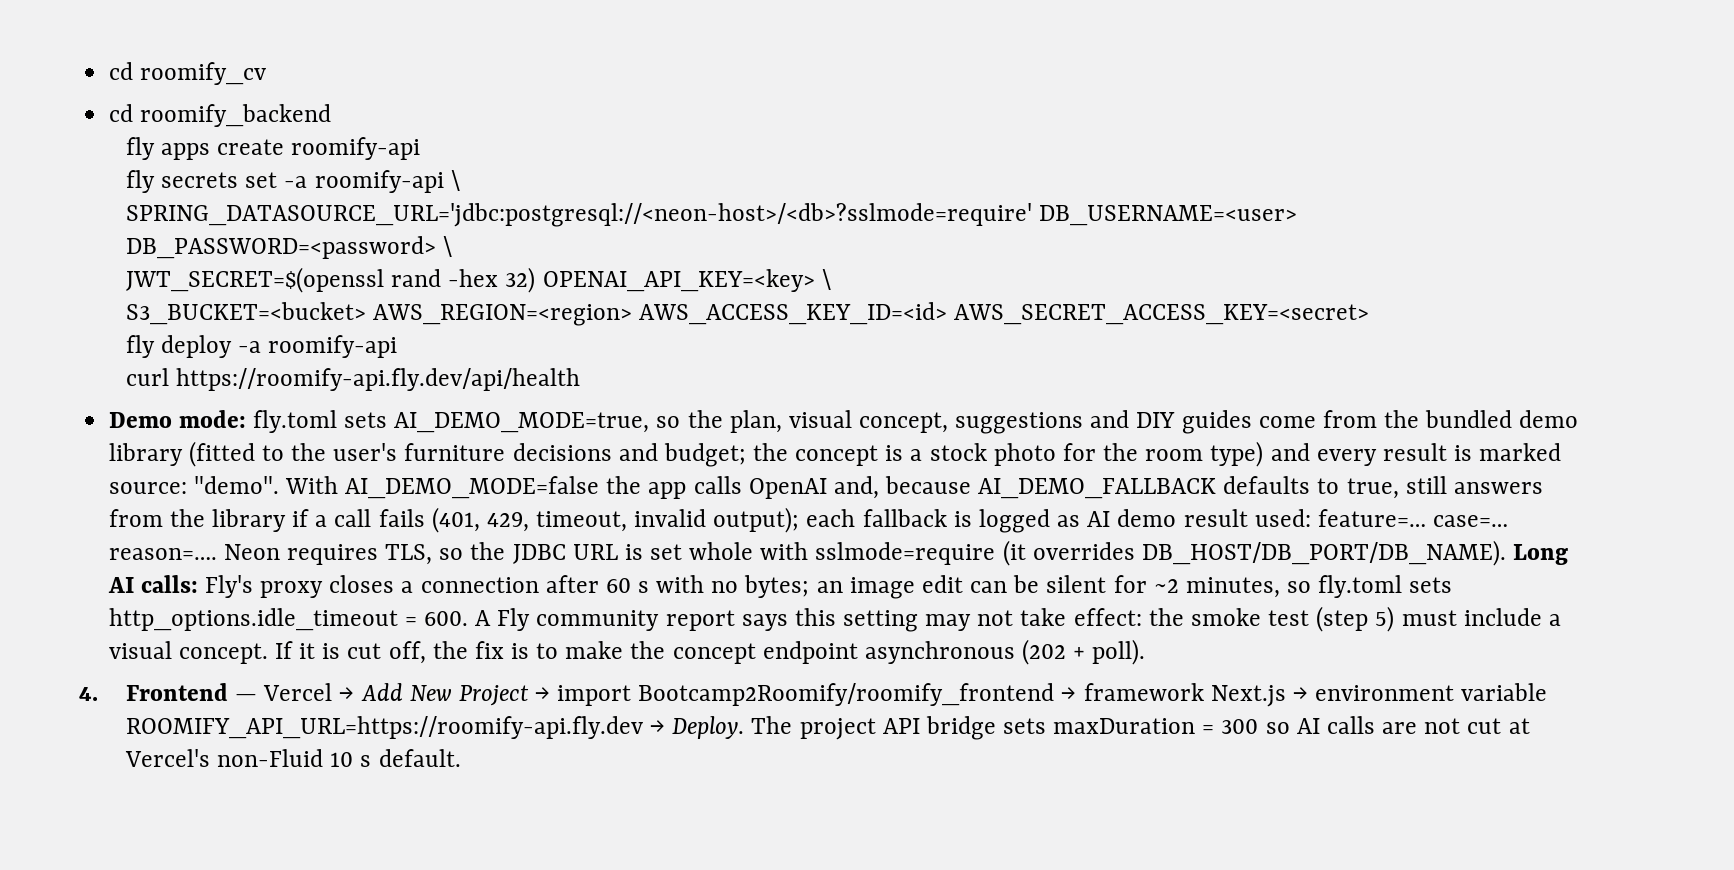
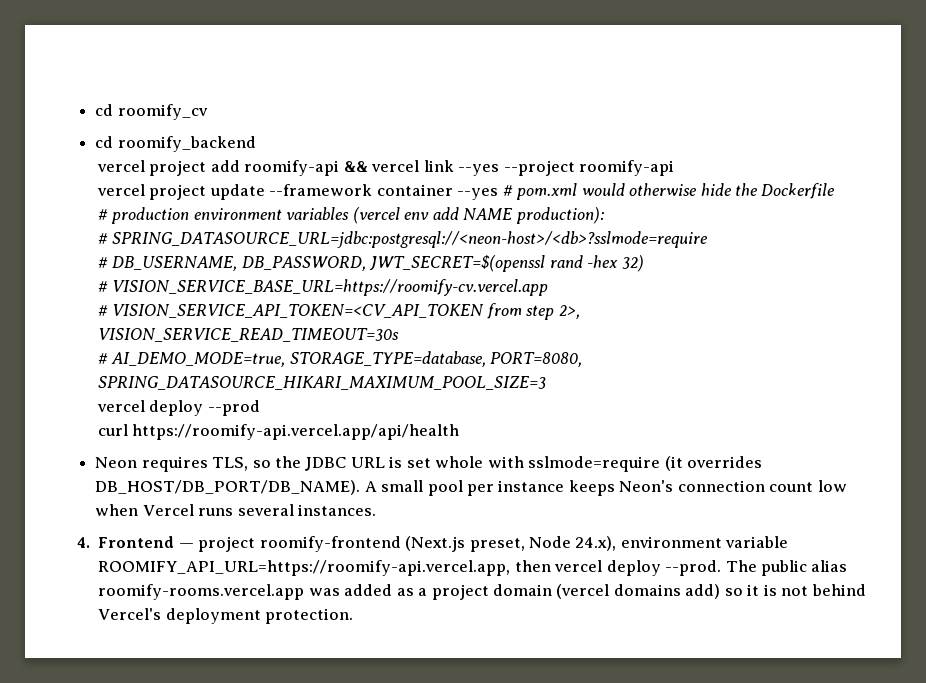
- fly apps create roomify-api
- fly secrets set -a roomify-api \
- SPRING_DATASOURCE_URL='jdbc:postgresql://<neon-host>/<db>?sslmode=require' DB_USERNAME=<user> DB_PASSWORD=<password> \
- JWT_SECRET=$(openssl rand -hex 32) OPENAI_API_KEY=<key> \
- S3_BUCKET=<bucket> AWS_REGION=<region> AWS_ACCESS_KEY_ID=<id> AWS_SECRET_ACCESS_KEY=<secret>
- fly deploy -a roomify-api
- curl https://roomify-api.fly.dev/api/health
- Demo mode: fly.toml sets AI_DEMO_MODE=true, so the plan, visual concept, suggestions and DIY guides come from the bundled demo library (fitted to the user's furniture decisions and budget; the concept is a stock photo for the room type) and every result is marked source: "demo". With AI_DEMO_MODE=false the app calls OpenAI and, because AI_DEMO_FALLBACK defaults to true, still answers from the library if a call fails (401, 429, timeout, invalid output); each fallback is logged as AI demo result used: feature=… case=… reason=…. Neon requires TLS, so the JDBC URL is set whole with sslmode=require (it overrides DB_HOST/DB_PORT/DB_NAME).
+ vercel project add roomify-api && vercel link --yes --project roomify-api
+ vercel project update --framework container --yes # pom.xml would otherwise hide the Dockerfile
+ # production environment variables (vercel env add NAME production):
+ # SPRING_DATASOURCE_URL=jdbc:postgresql://<neon-host>/<db>?sslmode=require
+ # DB_USERNAME, DB_PASSWORD, JWT_SECRET=$(openssl rand -hex 32)
+ # VISION_SERVICE_BASE_URL=https://roomify-cv.vercel.app
+ # VISION_SERVICE_API_TOKEN=<CV_API_TOKEN from step 2>, VISION_SERVICE_READ_TIMEOUT=30s
+ # AI_DEMO_MODE=true, STORAGE_TYPE=database, PORT=8080, SPRING_DATASOURCE_HIKARI_MAXIMUM_POOL_SIZE=3
+ vercel deploy --prod
+ curl https://roomify-api.vercel.app/api/health
+ Neon requires TLS, so the JDBC URL is set whole with sslmode=require (it overrides DB_HOST/DB_PORT/DB_NAME).
- Long AI calls: Fly's proxy closes a connection after 60 s with no bytes; an image edit can be silent for ~2 minutes, so fly.toml sets http_options.idle_timeout = 600. A Fly community report says this setting may not take effect: the smoke test (step 5) must include a visual concept. If it is cut off, the fix is to make the concept endpoint asynchronous (202 + poll).
- 4. Frontend — Vercel → Add New Project → import Bootcamp2Roomify/roomify_frontend → framework Next.js → environment variable ROOMIFY_API_URL=https://roomify-api.fly.dev → Deploy. The project API bridge sets maxDuration = 300 so AI calls are not cut at Vercel's non-Fluid 10 s default.
+ A small pool per instance keeps Neon's connection count low when Vercel runs several instances.
+ 4. Frontend — project roomify-frontend (Next.js preset, Node 24.x), environment variable ROOMIFY_API_URL=https://roomify-api.vercel.app, then vercel deploy --prod. The public alias roomify-rooms.vercel.app was added as a project domain (vercel domains add) so it is not behind Vercel's deployment protection.

